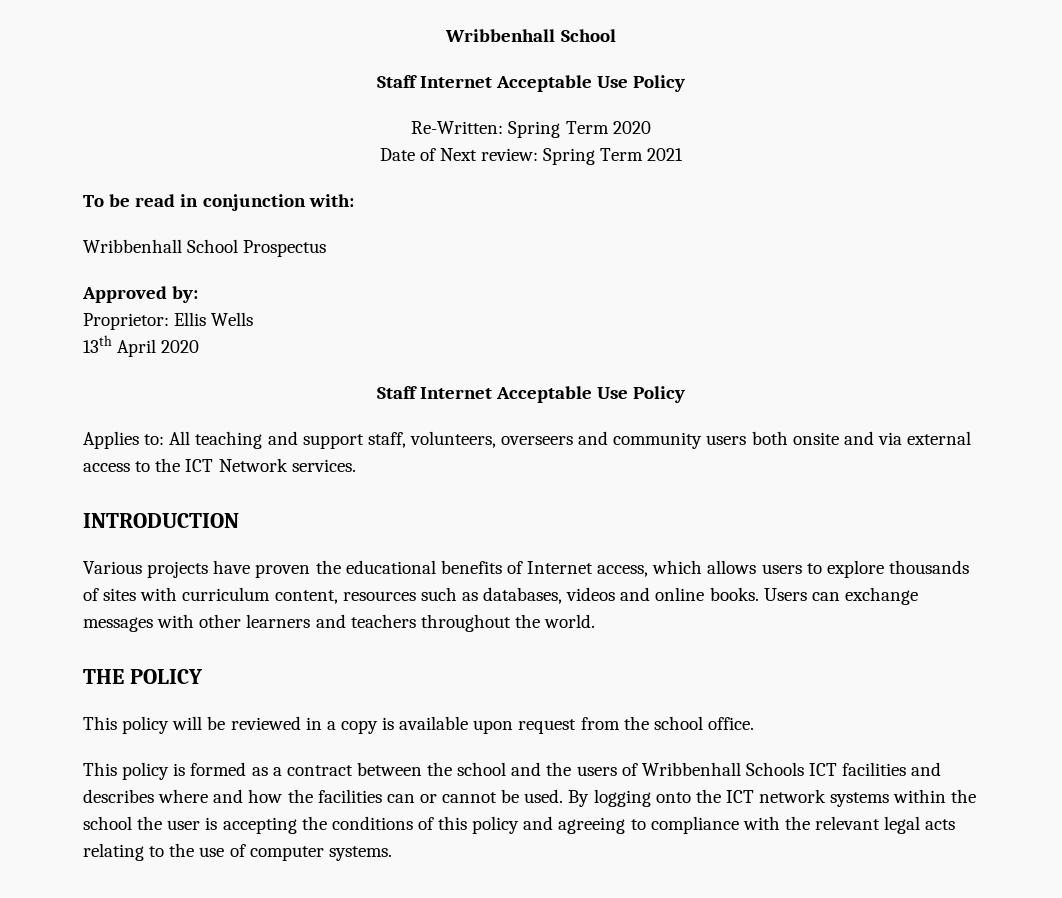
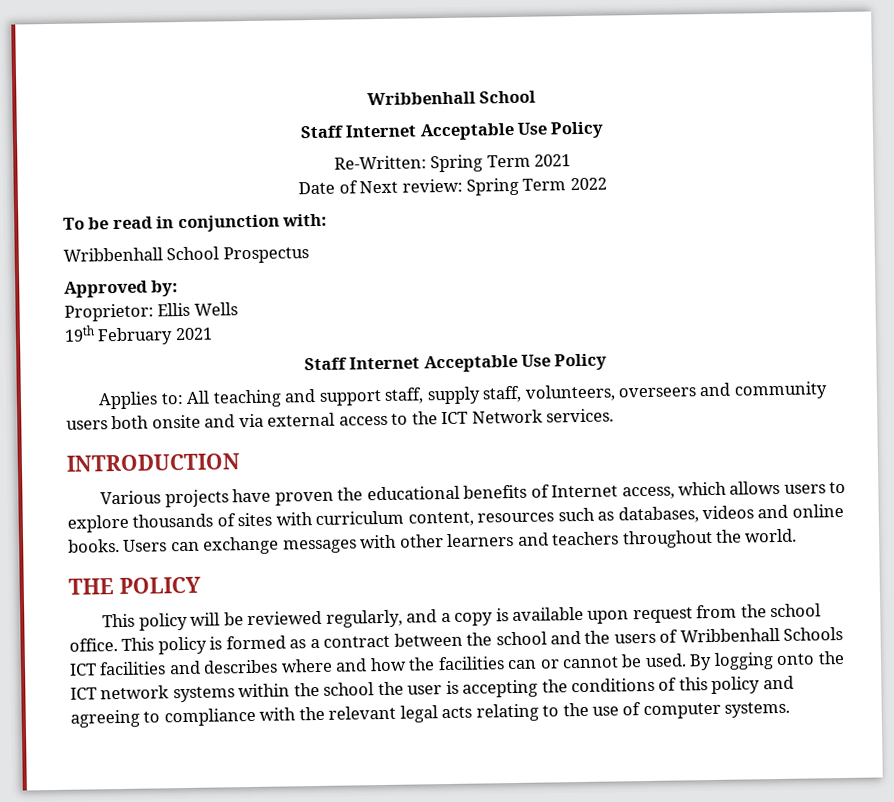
- Re-Written: Spring Term 2020
+ Re-Written: Spring Term 2021
- Date of Next review: Spring Term 2021
+ Date of Next review: Spring Term 2022
- 13th April 2020
+ 19th February 2021
- Applies to: All teaching and support staff, volunteers, overseers and community users both onsite and via external access to the ICT Network services.
+ Applies to: All teaching and support staff, supply staff, volunteers, overseers and community users both onsite and via external access to the ICT Network services.
- This policy will be reviewed in a copy is available upon request from the school office.
- This policy is formed as a contract between the school and the users of Wribbenhall Schools ICT facilities and describes where and how the facilities can or cannot be used.
+ This policy will be reviewed regularly, and a copy is available upon request from the school office. This policy is formed as a contract between the school and the users of Wribbenhall Schools ICT facilities and describes where and how the facilities can or cannot be used.

